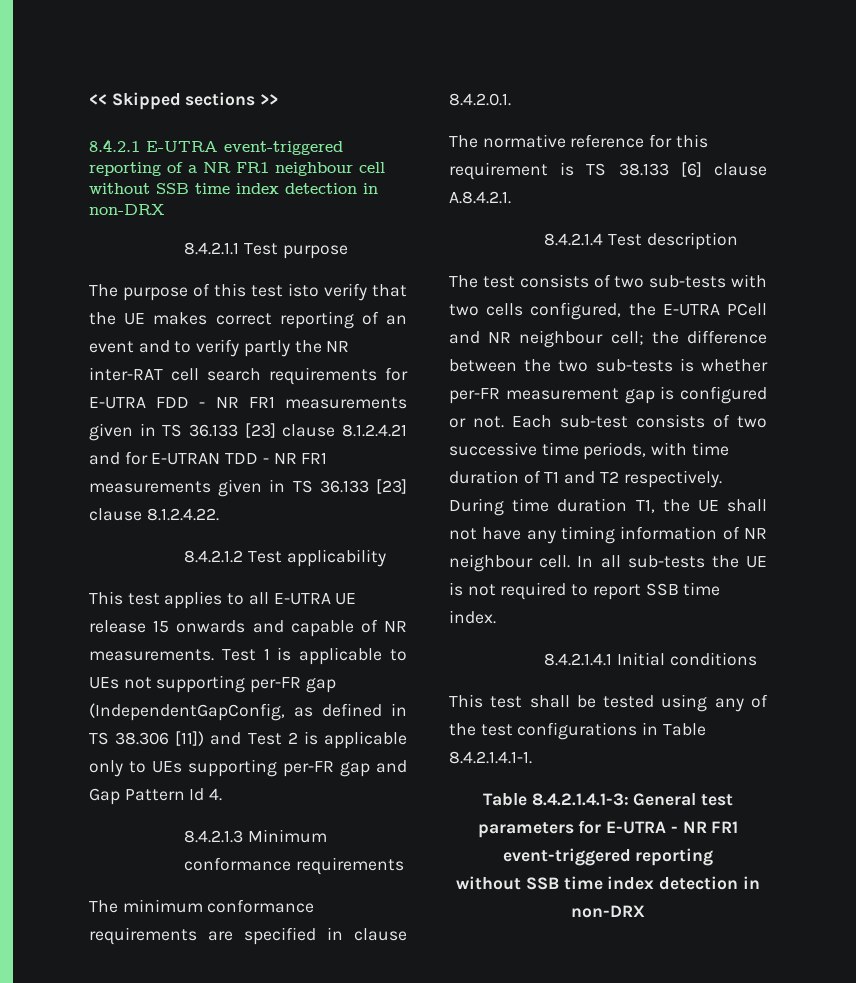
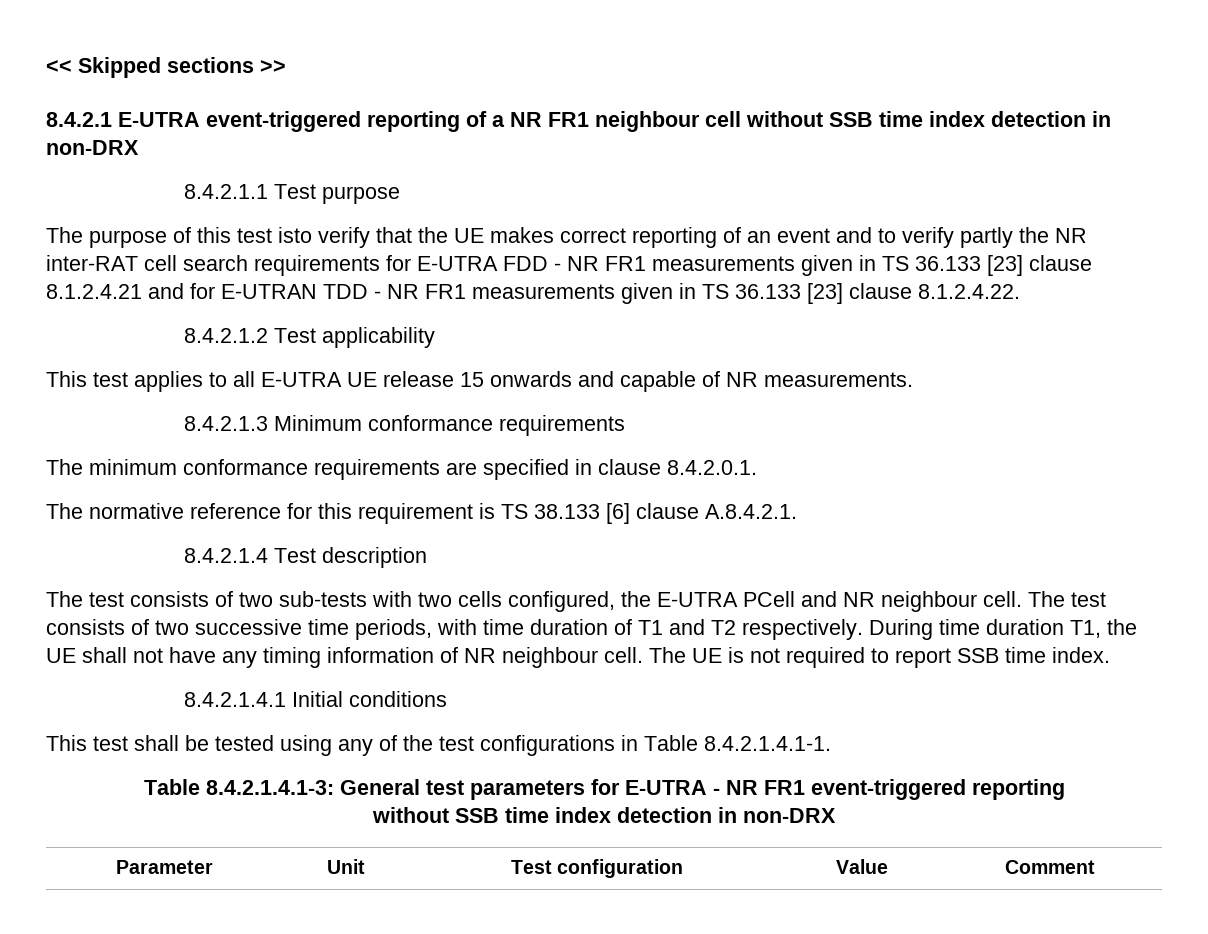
- Test 1 is applicable to UEs not supporting per-FR gap (IndependentGapConfig, as defined in TS 38.306 [11]) and Test 2 is applicable only to UEs supporting per-FR gap and Gap Pattern Id 4.
- The test consists of two sub-tests with two cells configured, the E-UTRA PCell and NR neighbour cell; the difference between the two sub-tests is whether per-FR measurement gap is configured or not. Each sub-test consists of two successive time periods, with time duration of T1 and T2 respectively.
+ The test consists of two sub-tests with two cells configured, the E-UTRA PCell and NR neighbour cell. The test consists of two successive time periods, with time duration of T1 and T2 respectively.
- In all sub-tests the UE is not required to report SSB time index.
+ The UE is not required to report SSB time index.
+ Parameter | Unit | Test configuration | Value | Comment

